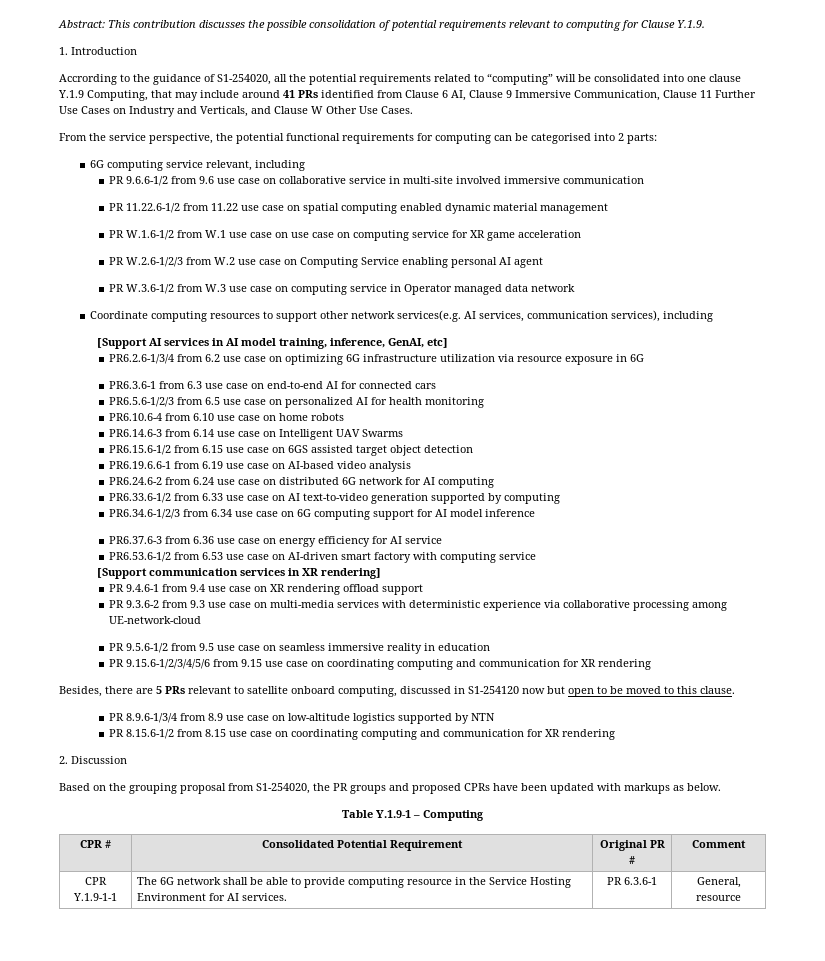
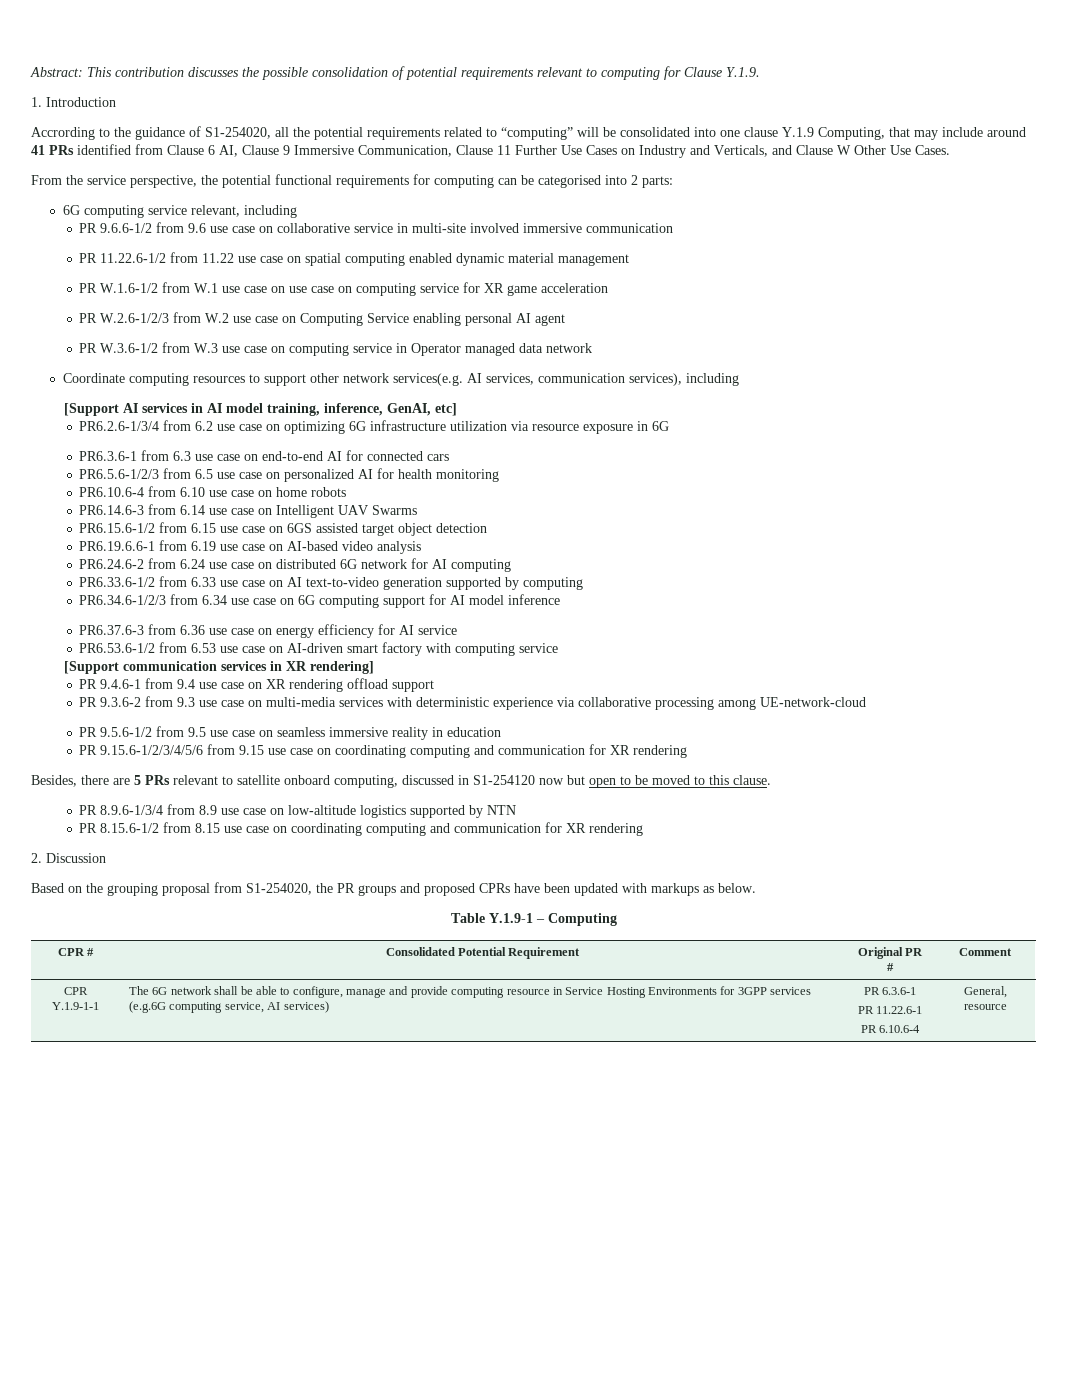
- CPR Y.1.9-1-1 | The 6G network shall be able to provide computing resource in the Service Hosting Environment for AI services. | PR 6.3.6-1 | General, resource
+ CPR Y.1.9-1-1 | The 6G network shall be able to configure, manage and provide computing resource in Service Hosting Environments for 3GPP services (e.g.6G computing service, AI services) | PR 6.3.6-1
+ PR 11.22.6-1
+ PR 6.10.6-4 | General, resource

